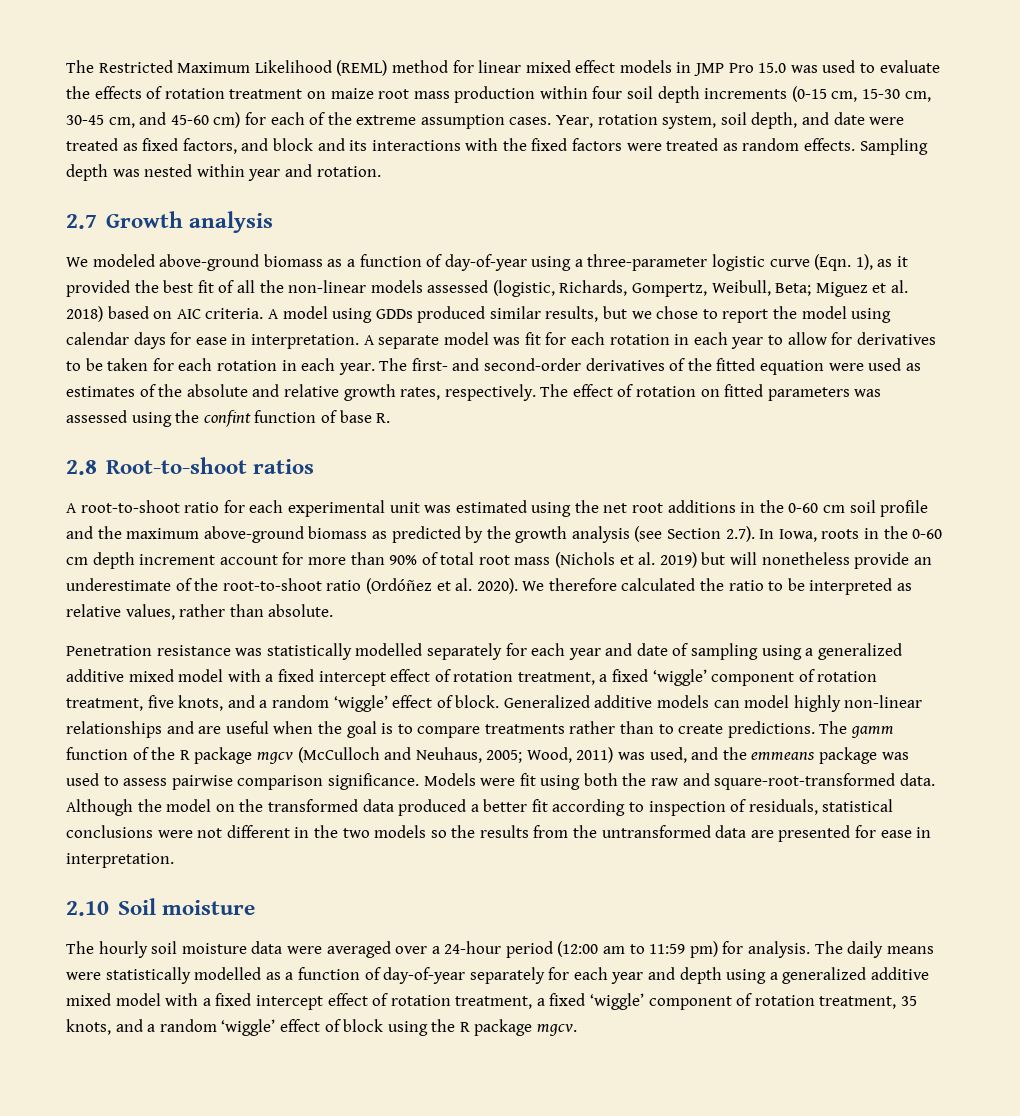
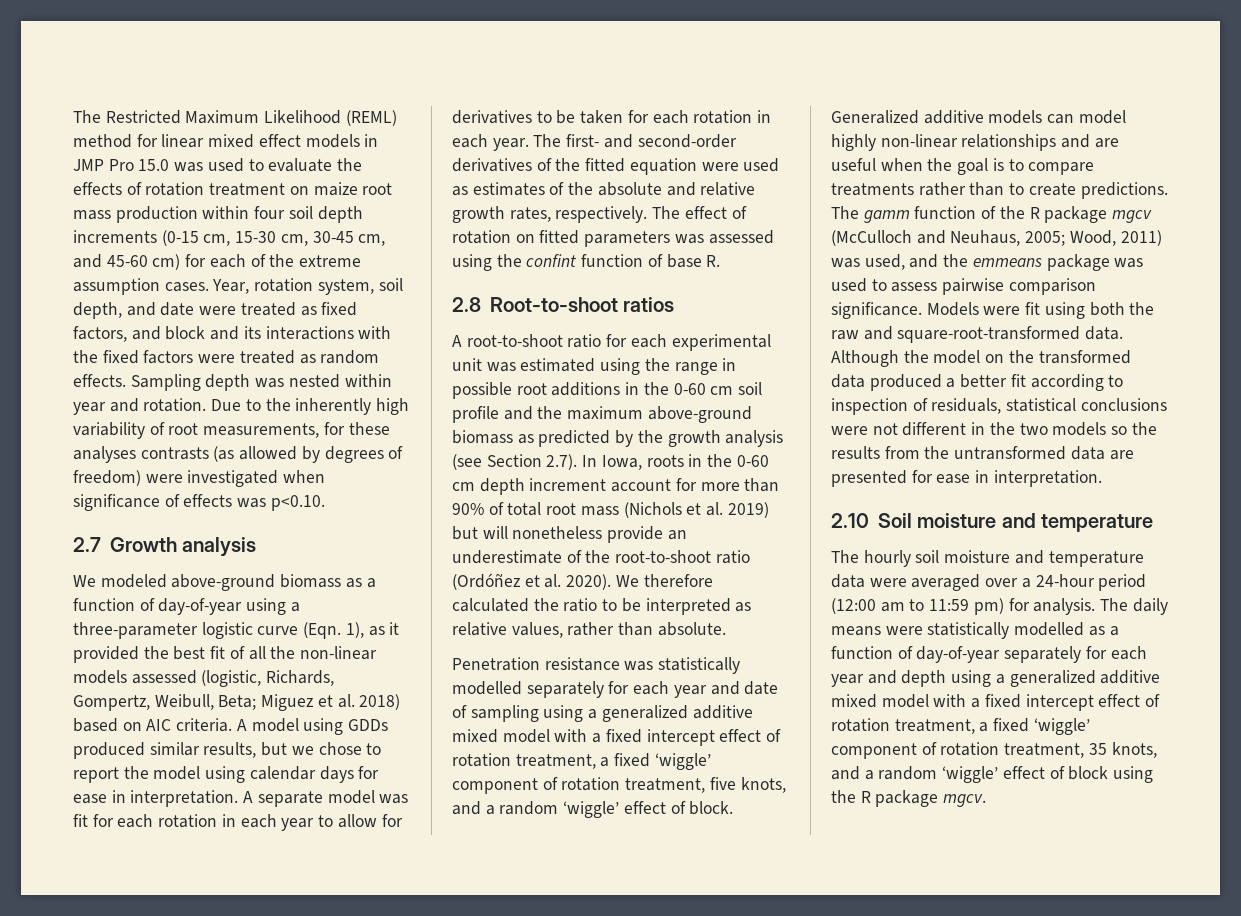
+ Due to the inherently high variability of root measurements, for these analyses contrasts (as allowed by degrees of freedom) were investigated when significance of effects was p<0.10.
- A root-to-shoot ratio for each experimental unit was estimated using the net root additions in the 0-60 cm soil profile and the maximum above-ground biomass as predicted by the growth analysis (see Section 2.7). In Iowa, roots in the 0-60 cm depth increment account for more than 90% of total root mass (Nichols et al. 2019) but will nonetheless provide an underestimate of the root-to-shoot ratio (Ordóñez et al. 2020).
+ A root-to-shoot ratio for each experimental unit was estimated using the range in possible root additions in the 0-60 cm soil profile and the maximum above-ground biomass as predicted by the growth analysis (see Section 2.7). In Iowa, roots in the 0-60 cm depth increment account for more than 90% of total root mass (Nichols et al. 2019) but will nonetheless provide an underestimate of the root-to-shoot ratio (Ordóñez et al. 2020).
- 2.10 Soil moisture
+ 2.10 Soil moisture and temperature
- The hourly soil moisture data were averaged over a 24-hour period (12:00 am to 11:59 pm) for analysis.
+ The hourly soil moisture and temperature data were averaged over a 24-hour period (12:00 am to 11:59 pm) for analysis.

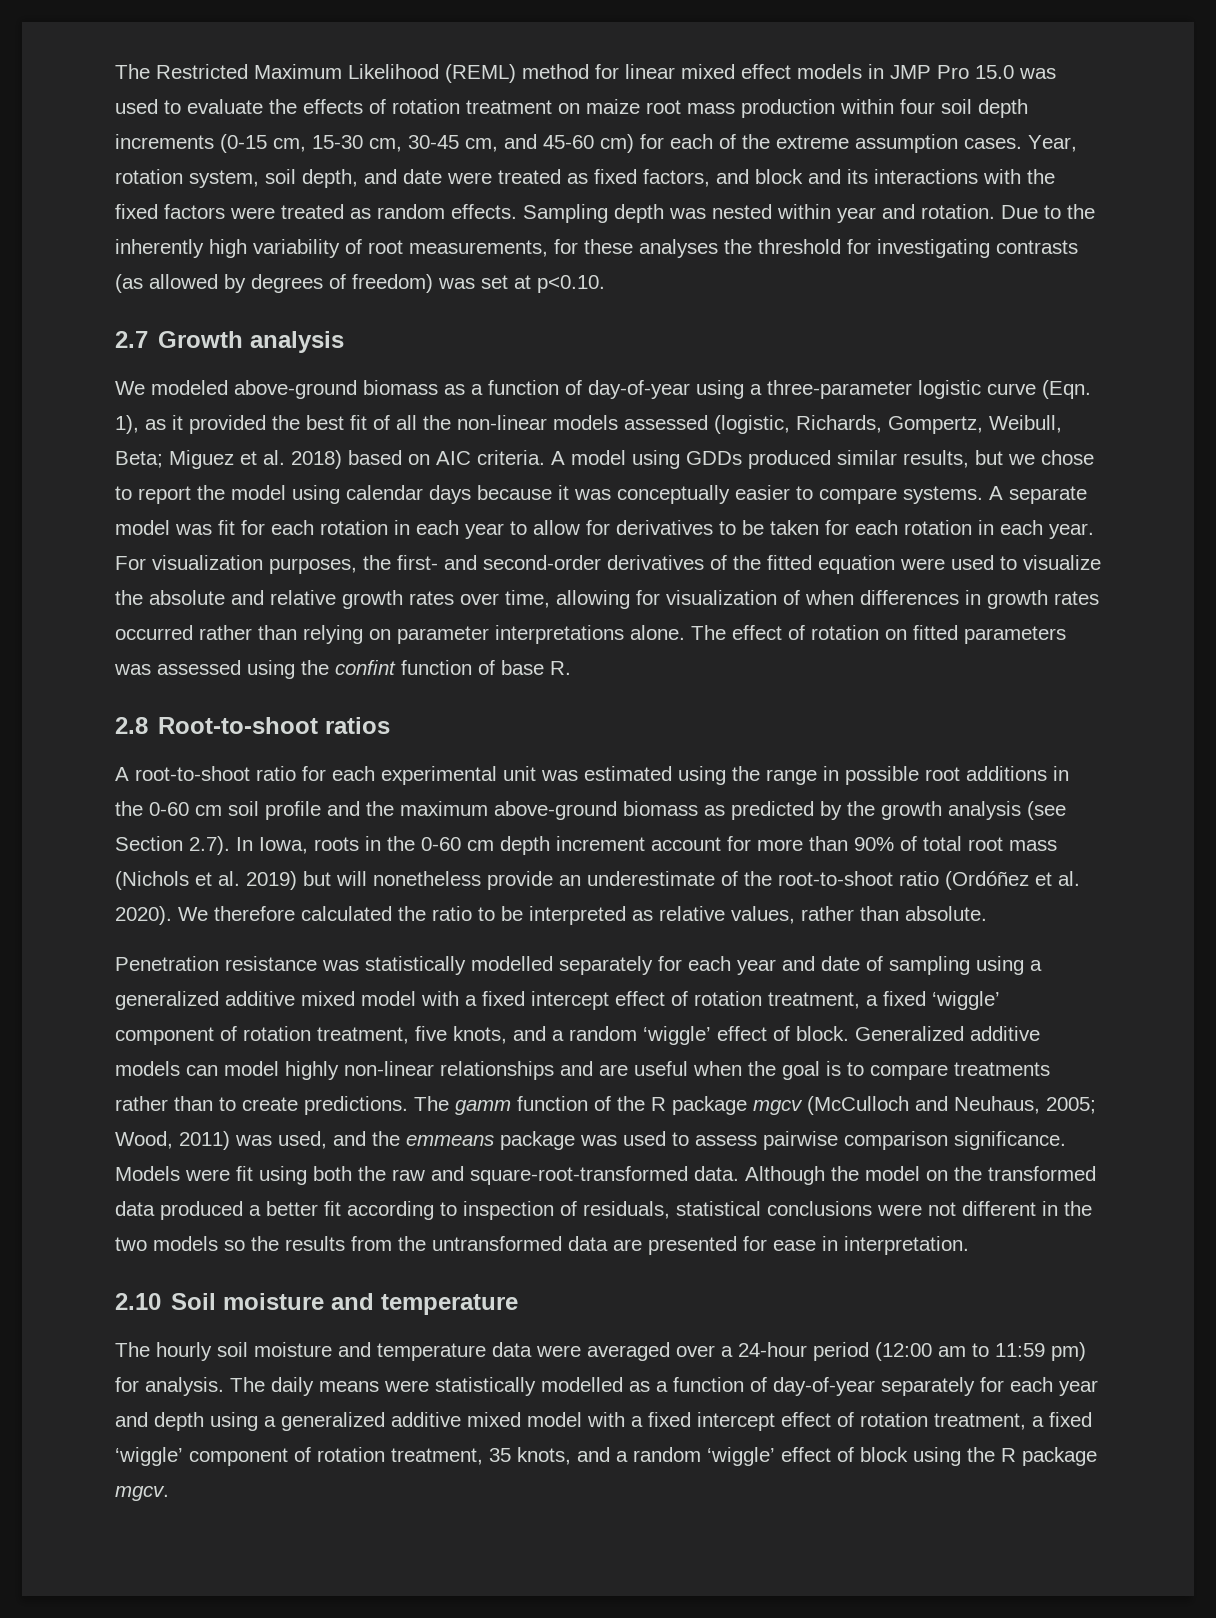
- Due to the inherently high variability of root measurements, for these analyses contrasts (as allowed by degrees of freedom) were investigated when significance of effects was p<0.10.
+ Due to the inherently high variability of root measurements, for these analyses the threshold for investigating contrasts (as allowed by degrees of freedom) was set at p<0.10.
- A model using GDDs produced similar results, but we chose to report the model using calendar days for ease in interpretation.
+ A model using GDDs produced similar results, but we chose to report the model using calendar days because it was conceptually easier to compare systems.
- The first- and second-order derivatives of the fitted equation were used as estimates of the absolute and relative growth rates, respectively.
+ For visualization purposes, the first- and second-order derivatives of the fitted equation were used to visualize the absolute and relative growth rates over time, allowing for visualization of when differences in growth rates occurred rather than relying on parameter interpretations alone.

